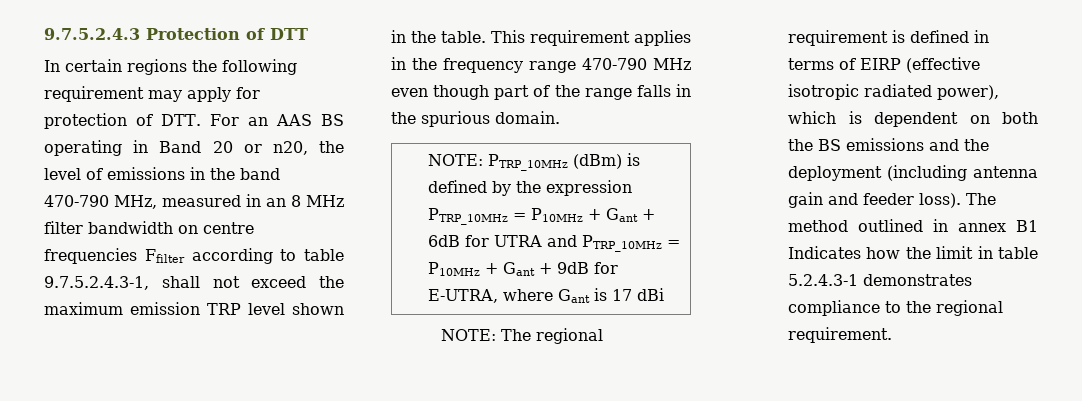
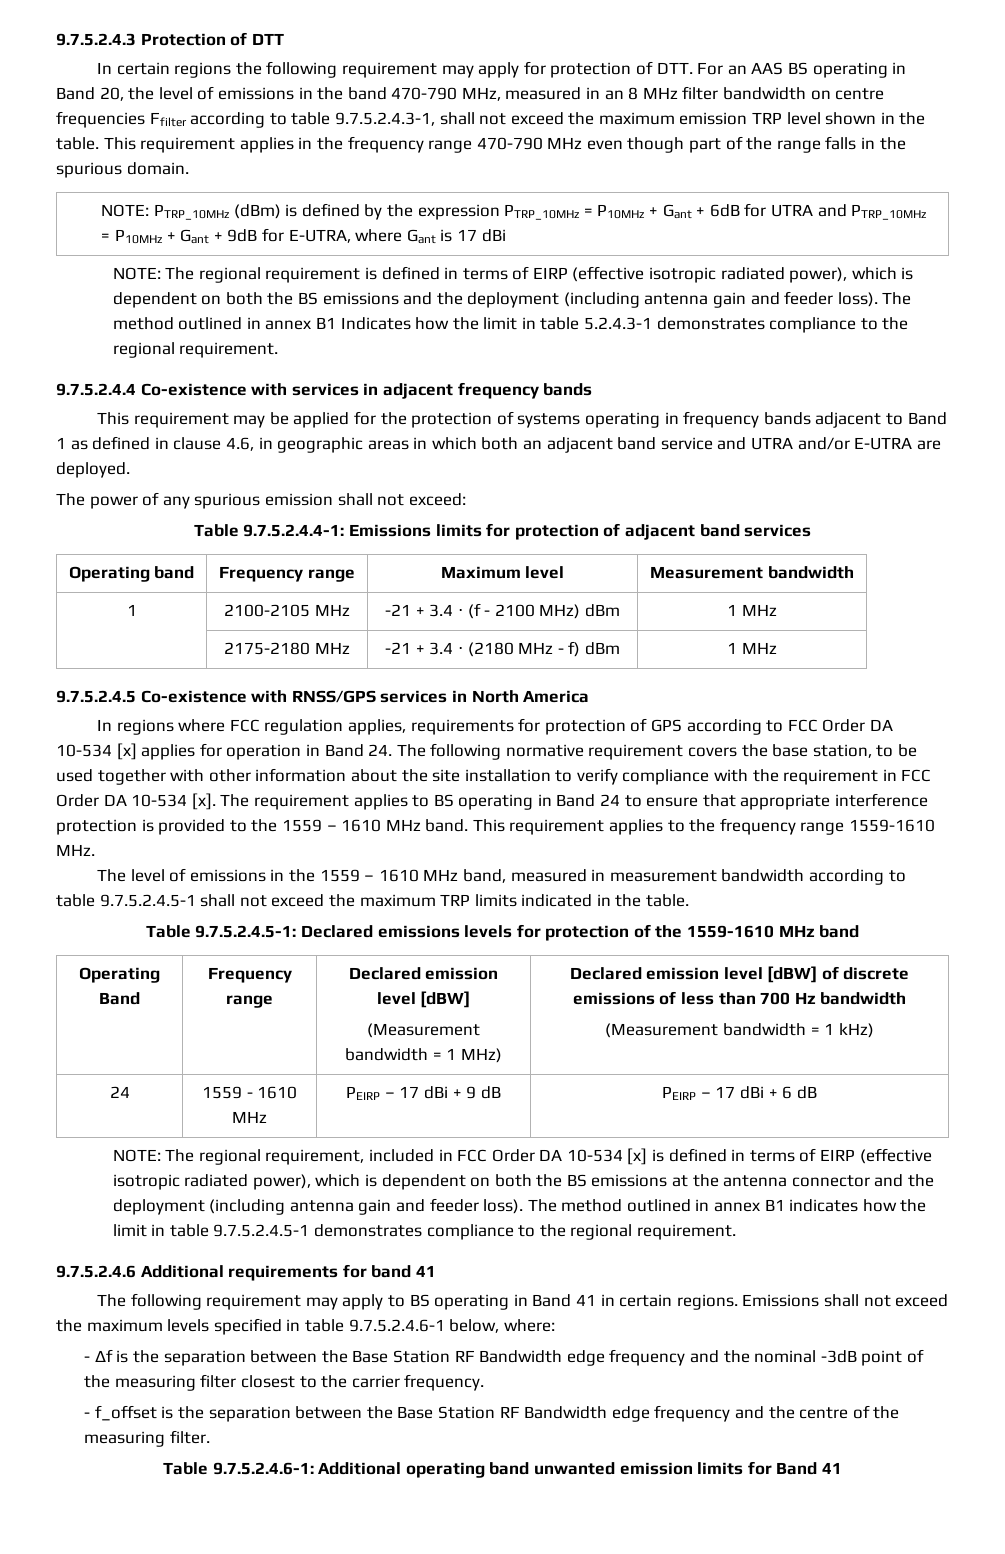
- In certain regions the following requirement may apply for protection of DTT. For an AAS BS operating in Band 20 or n20, the level of emissions in the band 470-790 MHz, measured in an 8 MHz filter bandwidth on centre frequencies Ffilter according to table 9.7.5.2.4.3-1, shall not exceed the maximum emission TRP level shown in the table.
+ In certain regions the following requirement may apply for protection of DTT. For an AAS BS operating in Band 20, the level of emissions in the band 470-790 MHz, measured in an 8 MHz filter bandwidth on centre frequencies Ffilter according to table 9.7.5.2.4.3-1, shall not exceed the maximum emission TRP level shown in the table.
+ 9.7.5.2.4.4 Co-existence with services in adjacent frequency bands
+ This requirement may be applied for the protection of systems operating in frequency bands adjacent to Band 1 as defined in clause 4.6, in geographic areas in which both an adjacent band service and UTRA and/or E-UTRA are deployed.
+ The power of any spurious emission shall not exceed:
+ Table 9.7.5.2.4.4-1: Emissions limits for protection of adjacent band services
+ Operating band | Frequency range | Maximum level | Measurement bandwidth
+ 1 | 2100-2105 MHz | -21 + 3.4 ⋅ (f - 2100 MHz) dBm | 1 MHz
+ | 2175-2180 MHz | -21 + 3.4 ⋅ (2180 MHz - f) dBm | 1 MHz
+ 9.7.5.2.4.5 Co-existence with RNSS/GPS services in North America
+ In regions where FCC regulation applies, requirements for protection of GPS according to FCC Order DA 10-534 [x] applies for operation in Band 24. The following normative requirement covers the base station, to be used together with other information about the site installation to verify compliance with the requirement in FCC Order DA 10-534 [x]. The requirement applies to BS operating in Band 24 to ensure that appropriate interference protection is provided to the 1559 – 1610 MHz band. This requirement applies to the frequency range 1559-1610 MHz.
+ The level of emissions in the 1559 – 1610 MHz band, measured in measurement bandwidth according to table 9.7.5.2.4.5-1 shall not exceed the maximum TRP limits indicated in the table.
+ Table 9.7.5.2.4.5-1: Declared emissions levels for protection of the 1559-1610 MHz band
+ Operating Band | Frequency range | Declared emission level [dBW]
+ (Measurement bandwidth = 1 MHz) | Declared emission level [dBW] of discrete emissions of less than 700 Hz bandwidth
+ (Measurement bandwidth = 1 kHz)
+ 24 | 1559 - 1610 MHz | PEIRP – 17 dBi + 9 dB | PEIRP – 17 dBi + 6 dB
+ NOTE: The regional requirement, included in FCC Order DA 10-534 [x] is defined in terms of EIRP (effective isotropic radiated power), which is dependent on both the BS emissions at the antenna connector and the deployment (including antenna gain and feeder loss). The method outlined in annex B1 indicates how the limit in table 9.7.5.2.4.5-1 demonstrates compliance to the regional requirement.
+ 9.7.5.2.4.6 Additional requirements for band 41
+ The following requirement may apply to BS operating in Band 41 in certain regions. Emissions shall not exceed the maximum levels specified in table 9.7.5.2.4.6-1 below, where:
+ - Δf is the separation between the Base Station RF Bandwidth edge frequency and the nominal -3dB point of the measuring filter closest to the carrier frequency.
+ - f_offset is the separation between the Base Station RF Bandwidth edge frequency and the centre of the measuring filter.
+ Table 9.7.5.2.4.6-1: Additional operating band unwanted emission limits for Band 41

